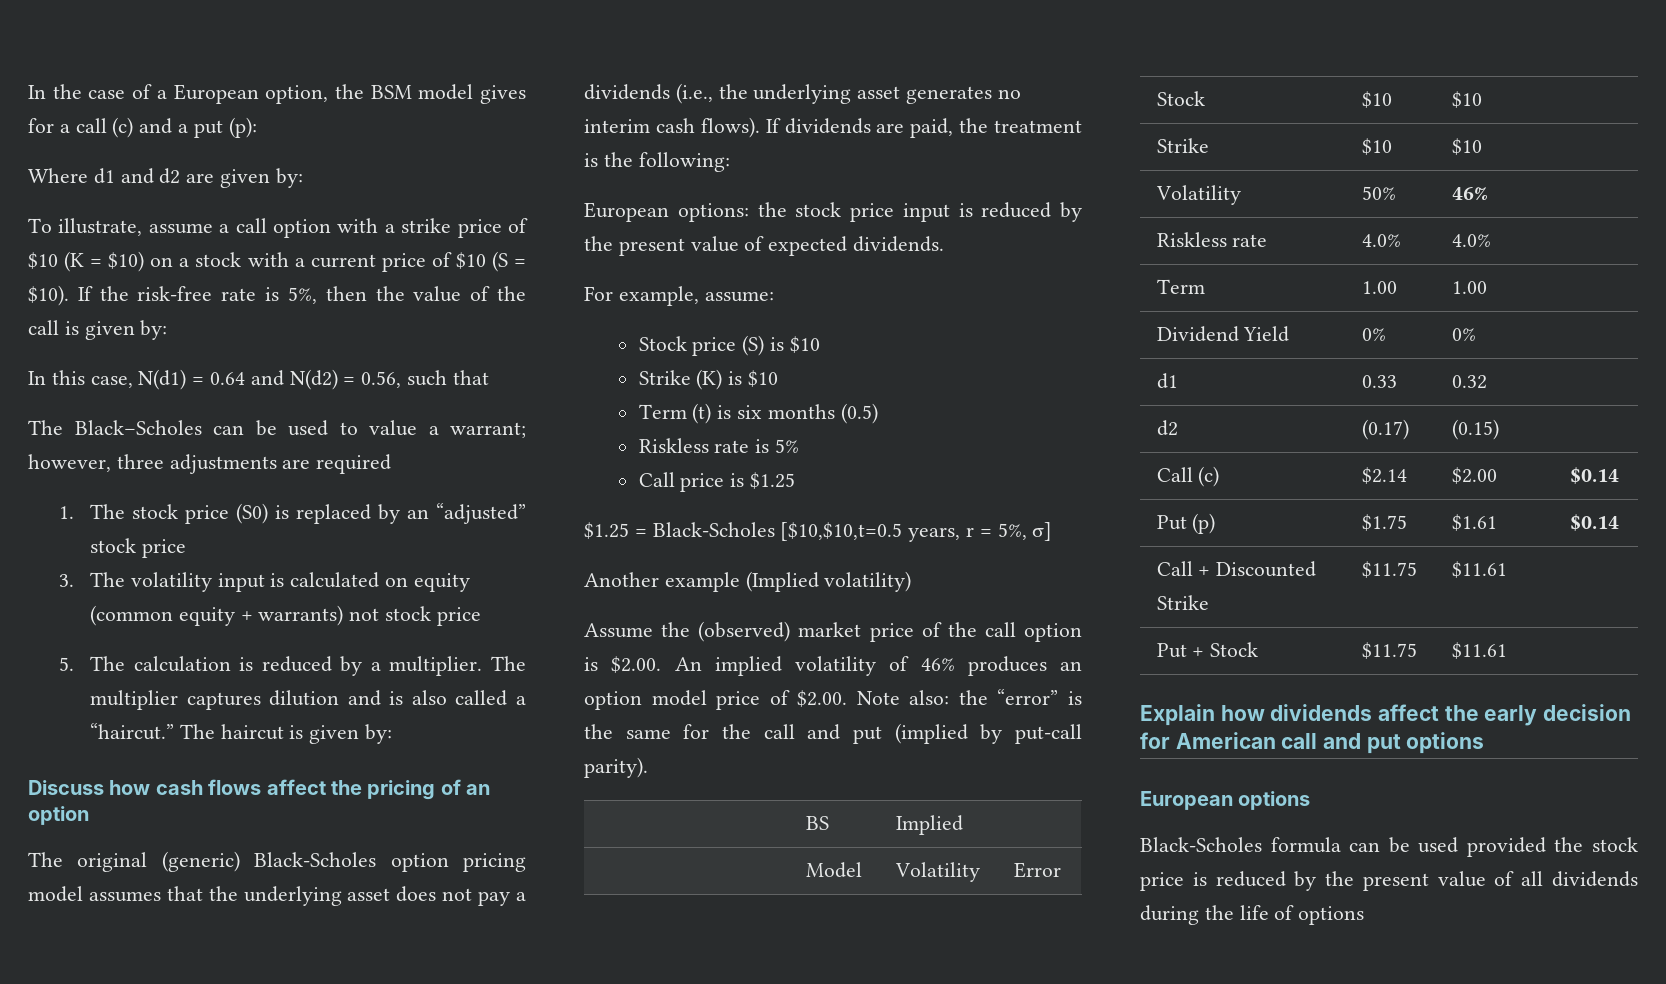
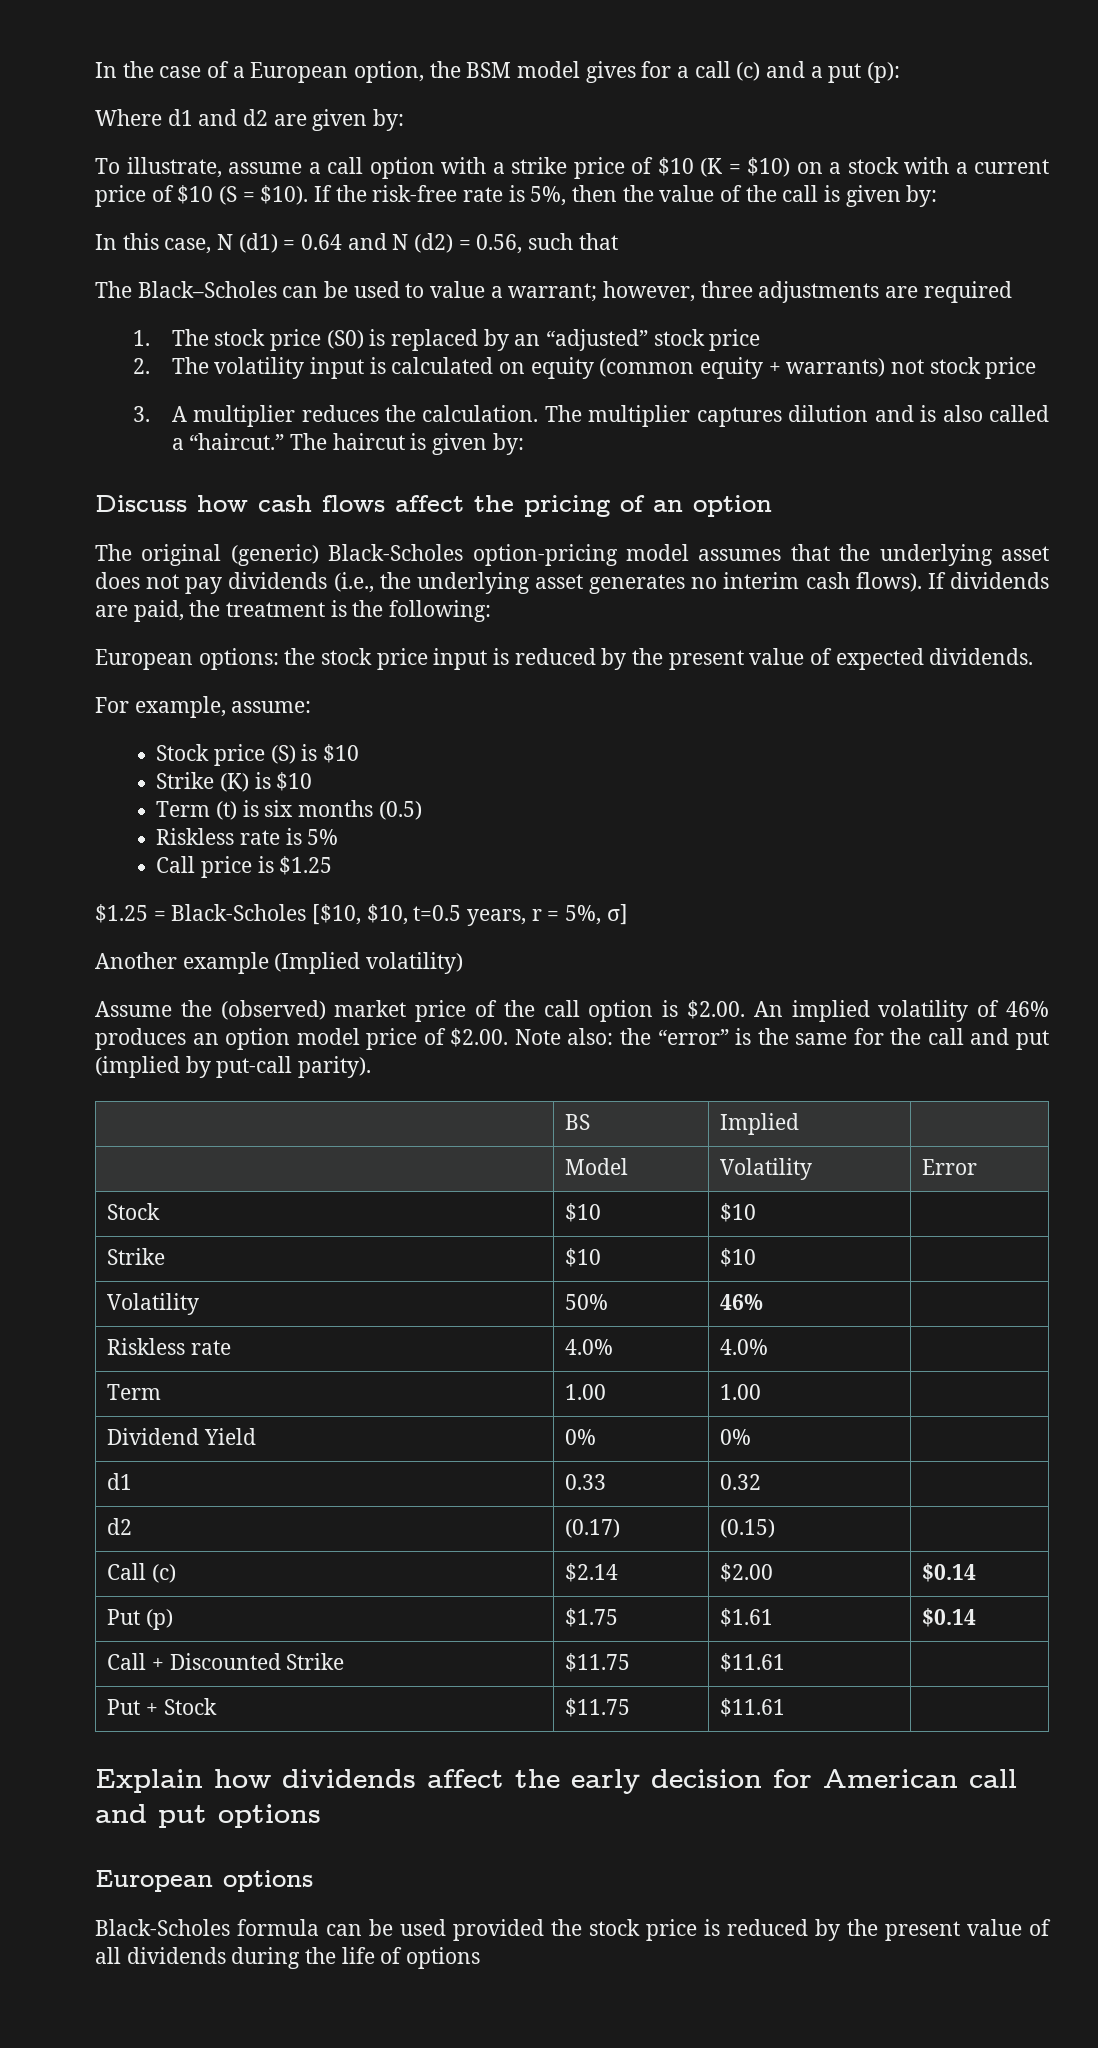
- In this case, N(d1) = 0.64 and N(d2) = 0.56, such that
+ In this case, N (d1) = 0.64 and N (d2) = 0.56, such that
- 3. The volatility input is calculated on equity (common equity + warrants) not stock price
+ 2. The volatility input is calculated on equity (common equity + warrants) not stock price
- 5. The calculation is reduced by a multiplier.
+ 3. A multiplier reduces the calculation.
- The original (generic) Black-Scholes option pricing model assumes that the underlying asset does not pay a dividends (i.e., the underlying asset generates no interim cash flows).
+ The original (generic) Black-Scholes option-pricing model assumes that the underlying asset does not pay dividends (i.e., the underlying asset generates no interim cash flows).
- $1.25 = Black-Scholes [$10,$10,t=0.5 years, r = 5%, σ]
+ $1.25 = Black-Scholes [$10, $10, t=0.5 years, r = 5%, σ]

